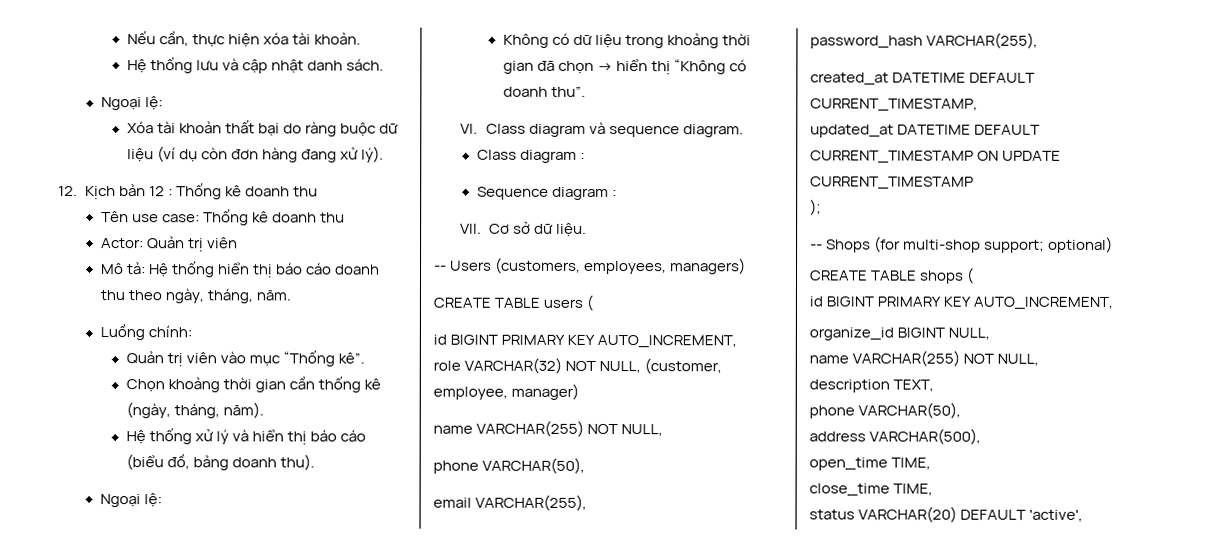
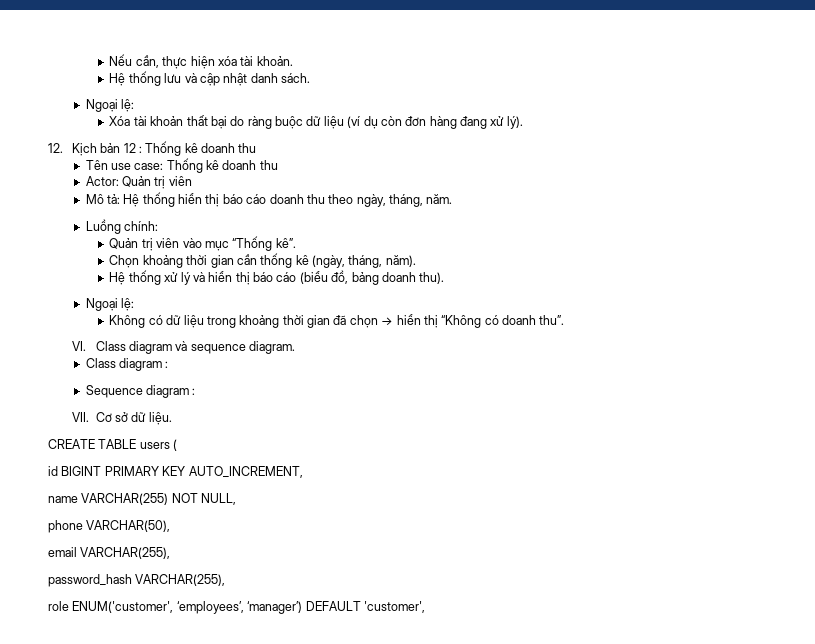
- -- Users (customers, employees, managers)
- role VARCHAR(32) NOT NULL, (customer, employee, manager)
- created_at DATETIME DEFAULT CURRENT_TIMESTAMP,
- updated_at DATETIME DEFAULT CURRENT_TIMESTAMP ON UPDATE CURRENT_TIMESTAMP
- );
- -- Shops (for multi-shop support; optional)
- CREATE TABLE shops (
- id BIGINT PRIMARY KEY AUTO_INCREMENT,
- organize_id BIGINT NULL,
- name VARCHAR(255) NOT NULL,
- description TEXT,
- phone VARCHAR(50),
- address VARCHAR(500),
- open_time TIME,
- close_time TIME,
- status VARCHAR(20) DEFAULT 'active',
+ role ENUM('customer', ‘employees’, ‘manager’) DEFAULT 'customer',

